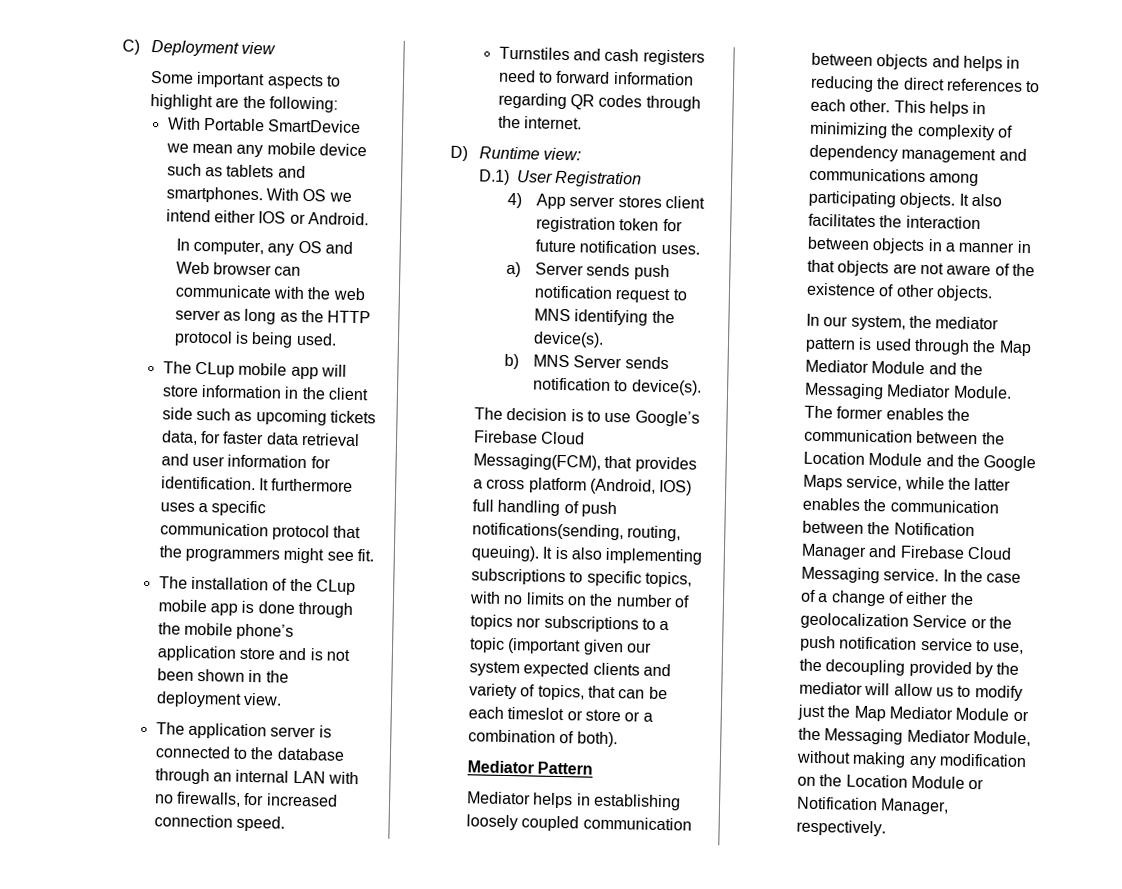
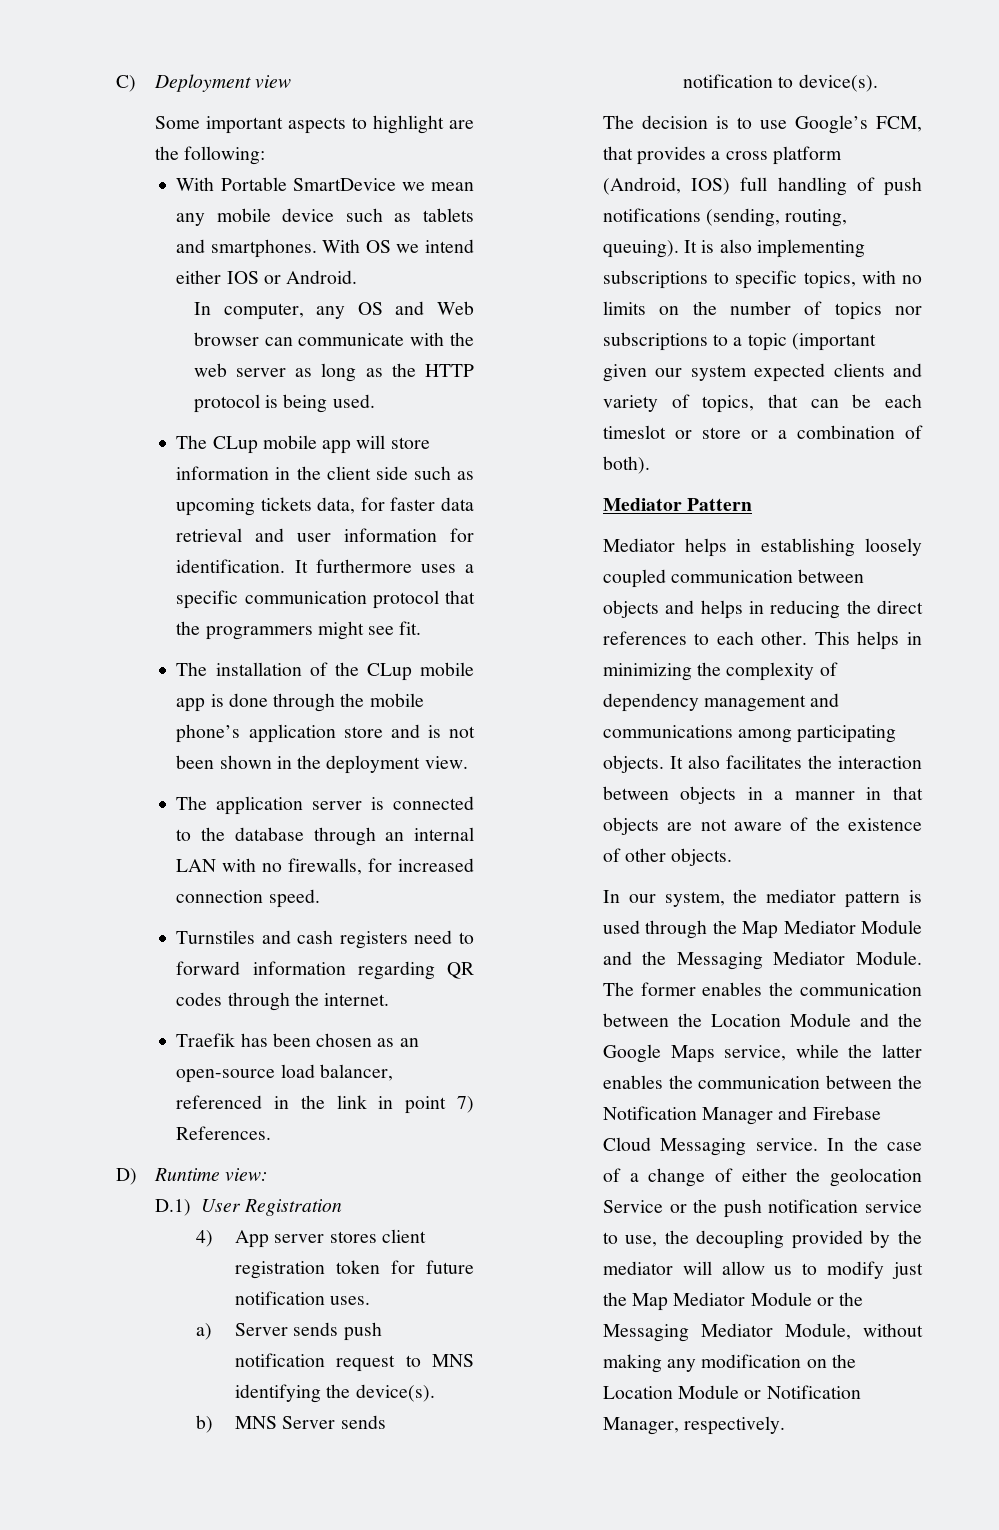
+ Traefik has been chosen as an open-source load balancer, referenced in the link in point 7) References.
- The decision is to use Google’s Firebase Cloud Messaging(FCM), that provides a cross platform (Android, IOS) full handling of push notifications(sending, routing, queuing).
+ The decision is to use Google’s FCM, that provides a cross platform (Android, IOS) full handling of push notifications (sending, routing, queuing).
- In the case of a change of either the geolocalization Service or the push notification service to use, the decoupling provided by the mediator will allow us to modify just the Map Mediator Module or the Messaging Mediator Module, without making any modification on the Location Module or Notification Manager, respectively.
+ In the case of a change of either the geolocation Service or the push notification service to use, the decoupling provided by the mediator will allow us to modify just the Map Mediator Module or the Messaging Mediator Module, without making any modification on the Location Module or Notification Manager, respectively.

